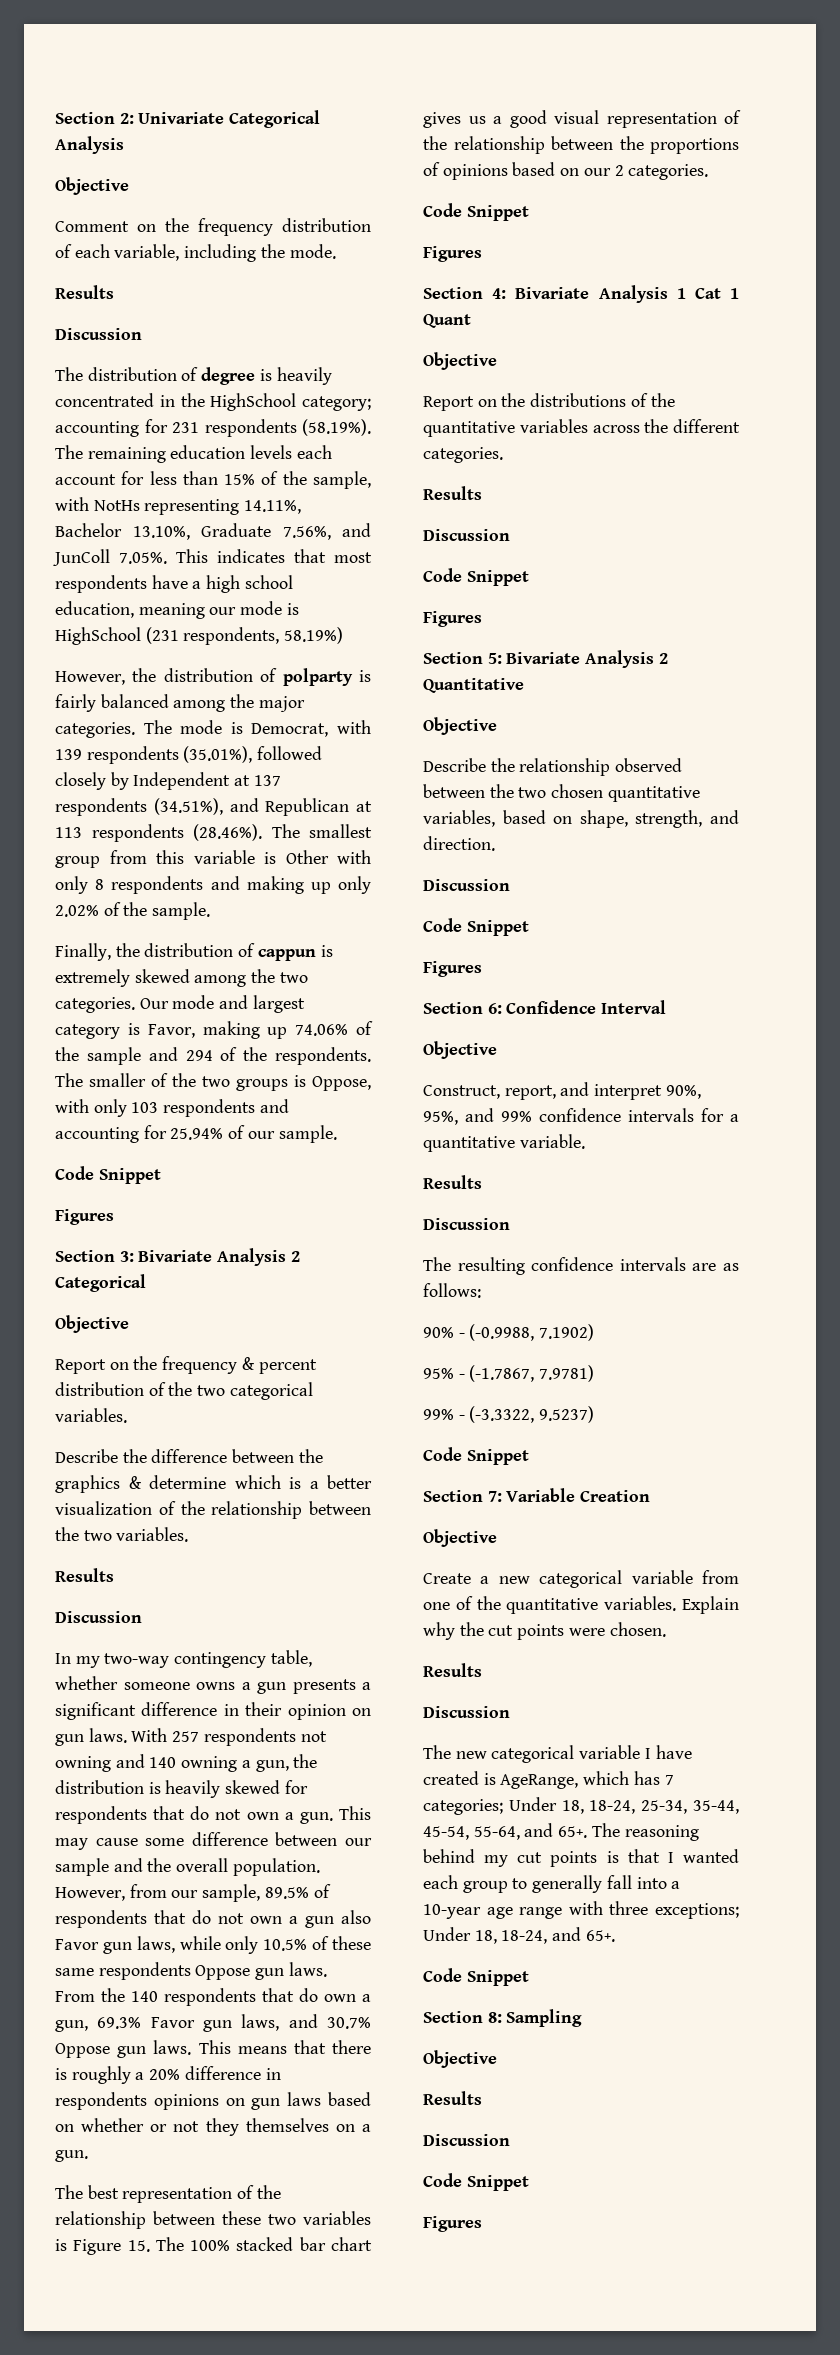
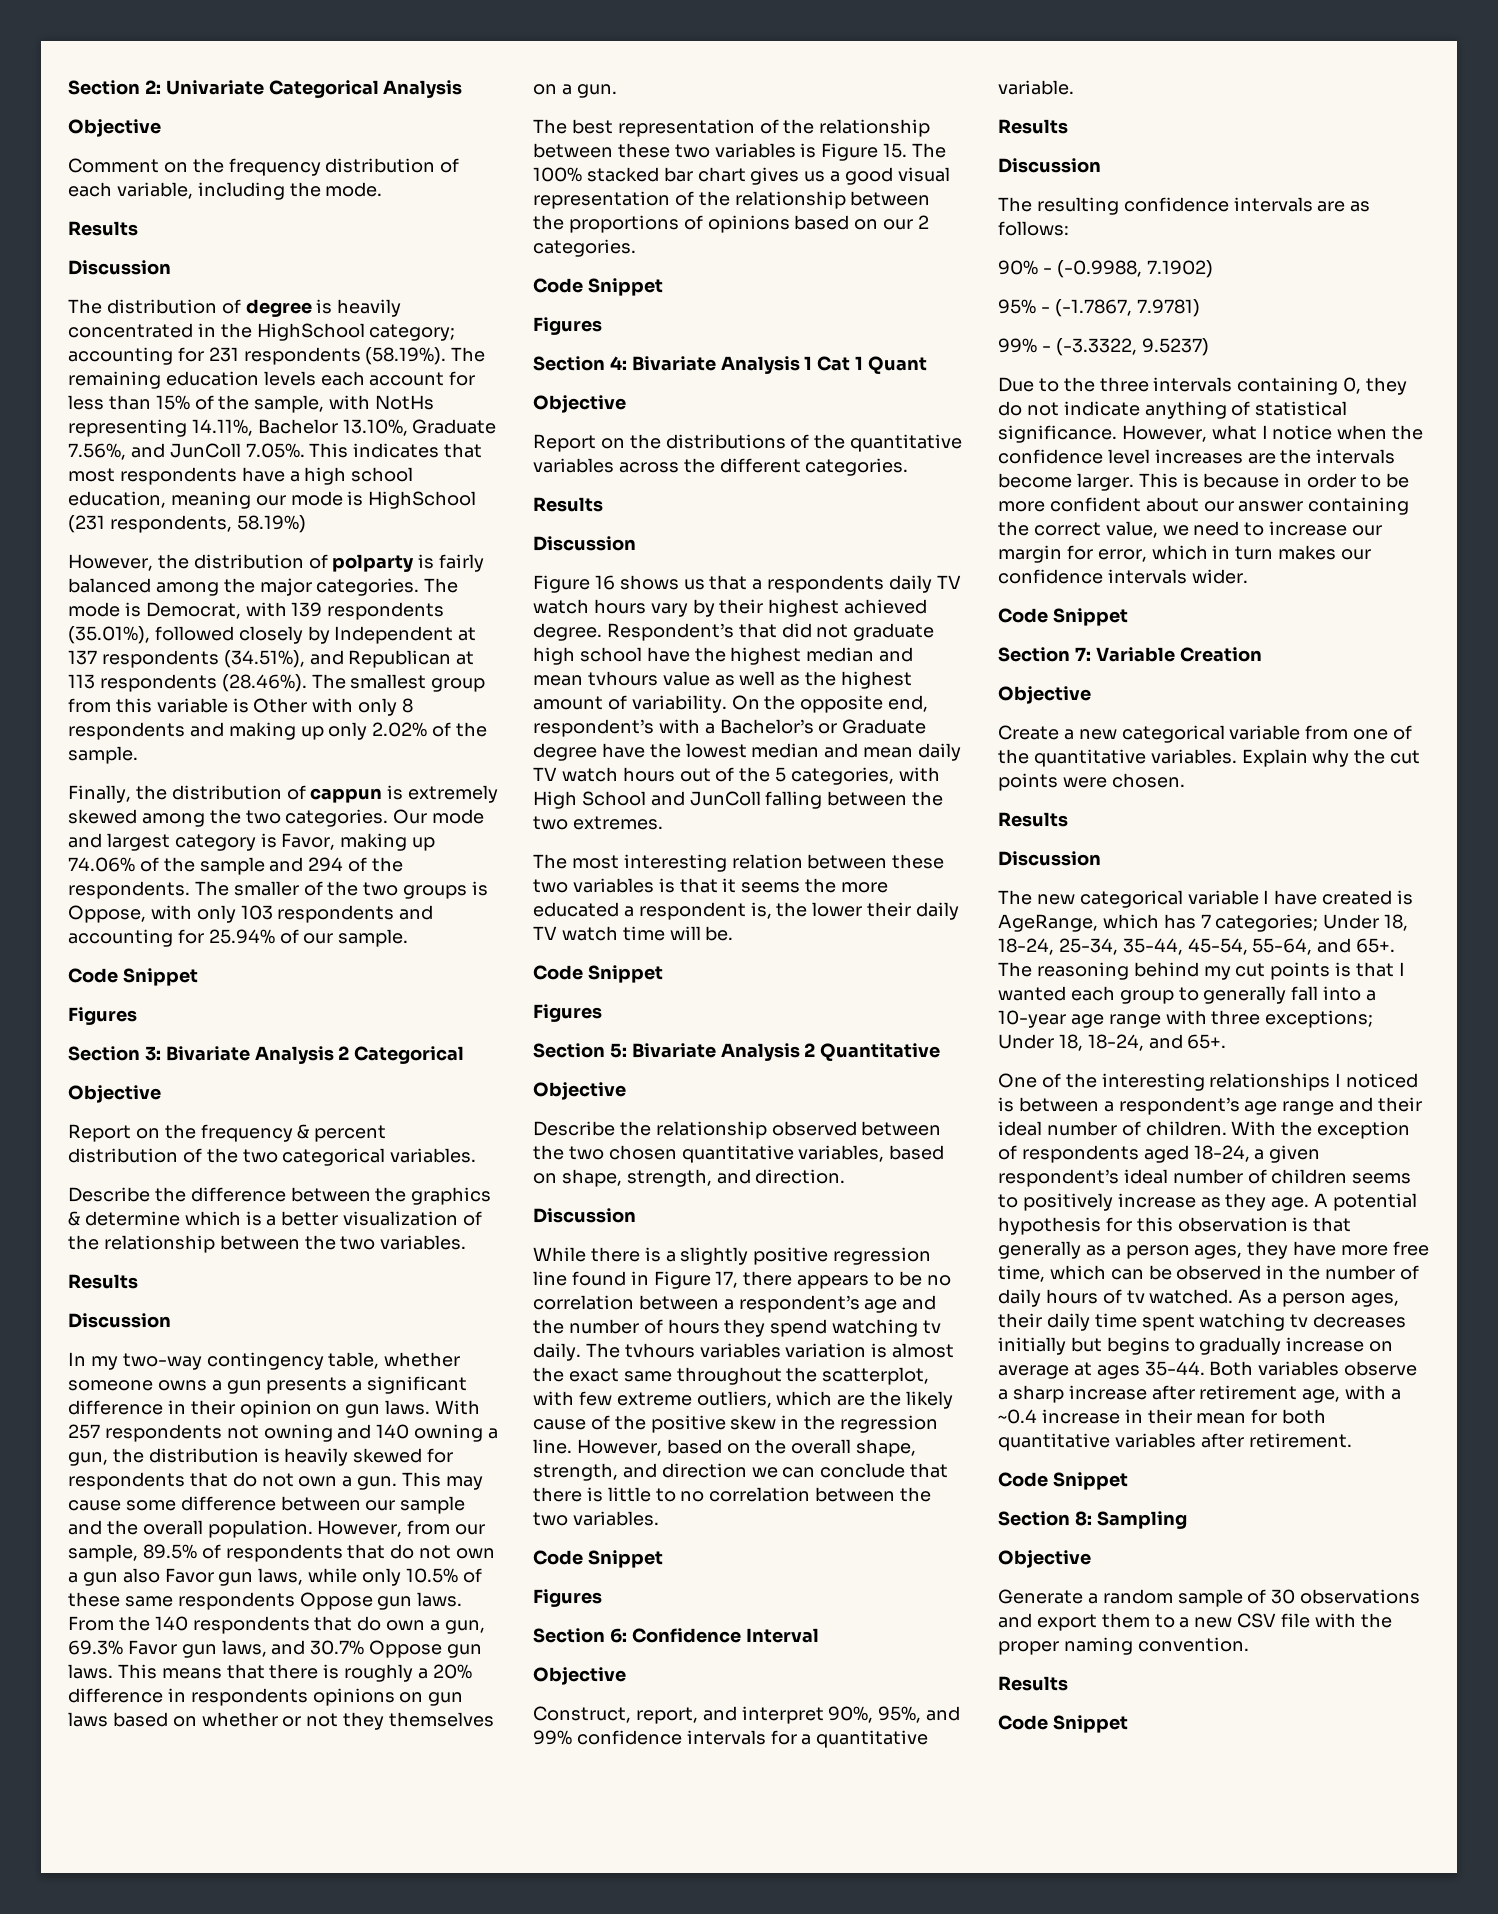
+ Figure 16 shows us that a respondents daily TV watch hours vary by their highest achieved degree. Respondent’s that did not graduate high school have the highest median and mean tvhours value as well as the highest amount of variability. On the opposite end, respondent’s with a Bachelor’s or Graduate degree have the lowest median and mean daily TV watch hours out of the 5 categories, with High School and JunColl falling between the two extremes.
+ The most interesting relation between these two variables is that it seems the more educated a respondent is, the lower their daily TV watch time will be.
+ While there is a slightly positive regression line found in Figure 17, there appears to be no correlation between a respondent’s age and the number of hours they spend watching tv daily. The tvhours variables variation is almost the exact same throughout the scatterplot, with few extreme outliers, which are the likely cause of the positive skew in the regression line. However, based on the overall shape, strength, and direction we can conclude that there is little to no correlation between the two variables.
+ Due to the three intervals containing 0, they do not indicate anything of statistical significance. However, what I notice when the confidence level increases are the intervals become larger. This is because in order to be more confident about our answer containing the correct value, we need to increase our margin for error, which in turn makes our confidence intervals wider.
+ One of the interesting relationships I noticed is between a respondent’s age range and their ideal number of children. With the exception of respondents aged 18-24, a given respondent’s ideal number of children seems to positively increase as they age. A potential hypothesis for this observation is that generally as a person ages, they have more free time, which can be observed in the number of daily hours of tv watched. As a person ages, their daily time spent watching tv decreases initially but begins to gradually increase on average at ages 35-44. Both variables observe a sharp increase after retirement age, with a ~0.4 increase in their mean for both quantitative variables after retirement.
  Section 8: Sampling
  Objective
+ Generate a random sample of 30 observations and export them to a new CSV file with the proper naming convention.
  Results
- Discussion
  Code Snippet
- Figures

